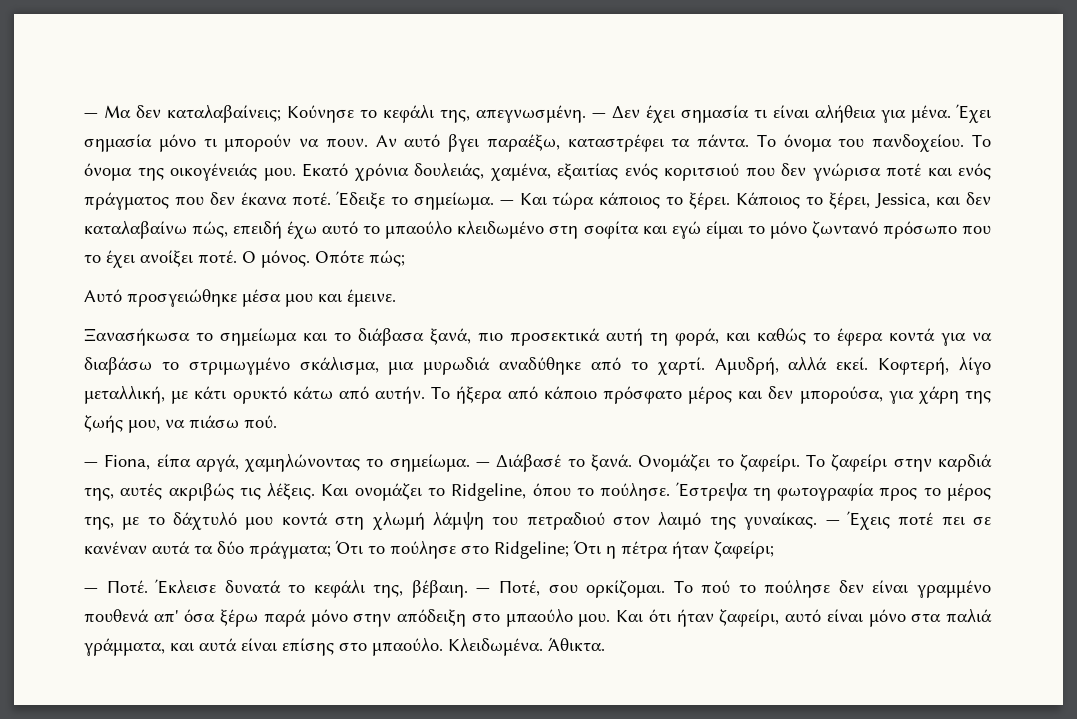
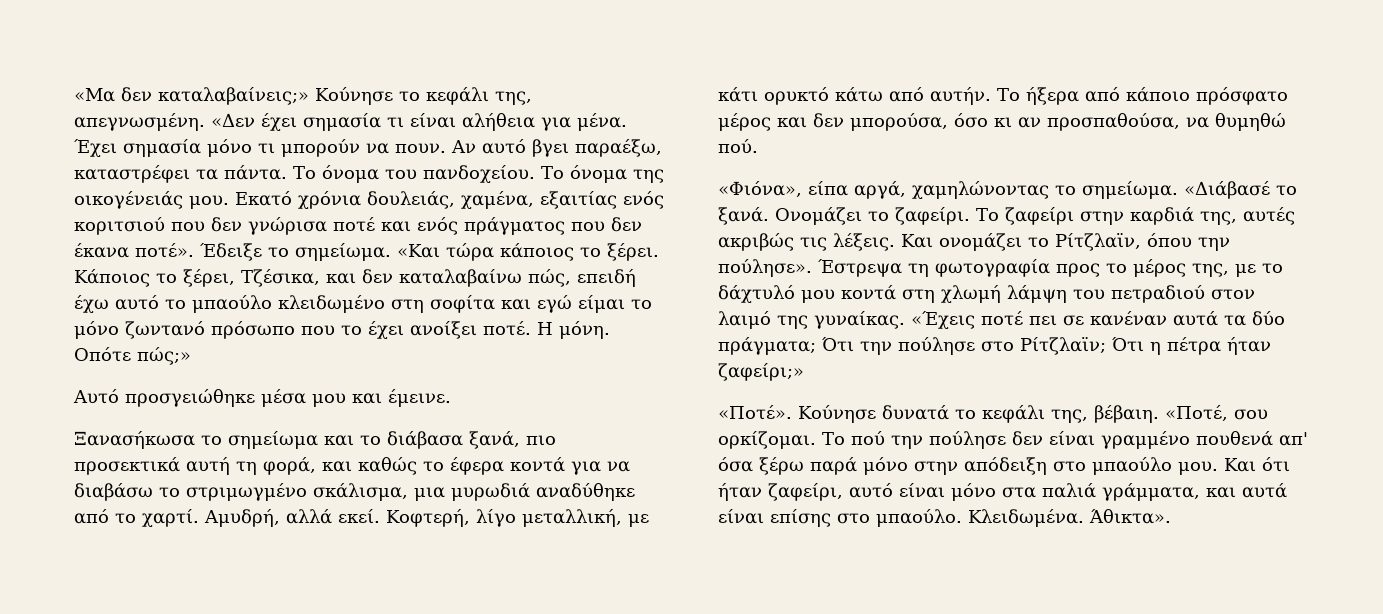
- — Μα δεν καταλαβαίνεις; Κούνησε το κεφάλι της, απεγνωσμένη.
+ «Μα δεν καταλαβαίνεις;» Κούνησε το κεφάλι της, απεγνωσμένη.
- — Δεν έχει σημασία τι είναι αλήθεια για μένα.
+ «Δεν έχει σημασία τι είναι αλήθεια για μένα.
- Εκατό χρόνια δουλειάς, χαμένα, εξαιτίας ενός κοριτσιού που δεν γνώρισα ποτέ και ενός πράγματος που δεν έκανα ποτέ.
+ Εκατό χρόνια δουλειάς, χαμένα, εξαιτίας ενός κοριτσιού που δεν γνώρισα ποτέ και ενός πράγματος που δεν έκανα ποτέ».
- — Και τώρα κάποιος το ξέρει.
+ «Και τώρα κάποιος το ξέρει.
- Κάποιος το ξέρει, Jessica, και δεν καταλαβαίνω πώς, επειδή έχω αυτό το μπαούλο κλειδωμένο στη σοφίτα και εγώ είμαι το μόνο ζωντανό πρόσωπο που το έχει ανοίξει ποτέ.
+ Κάποιος το ξέρει, Τζέσικα, και δεν καταλαβαίνω πώς, επειδή έχω αυτό το μπαούλο κλειδωμένο στη σοφίτα και εγώ είμαι το μόνο ζωντανό πρόσωπο που το έχει ανοίξει ποτέ.
- Ο μόνος. Οπότε πώς;
+ Η μόνη. Οπότε πώς;»
- Το ήξερα από κάποιο πρόσφατο μέρος και δεν μπορούσα, για χάρη της ζωής μου, να πιάσω πού.
+ Το ήξερα από κάποιο πρόσφατο μέρος και δεν μπορούσα, όσο κι αν προσπαθούσα, να θυμηθώ πού.
- — Fiona, είπα αργά, χαμηλώνοντας το σημείωμα.
+ «Φιόνα», είπα αργά, χαμηλώνοντας το σημείωμα.
- — Διάβασέ το ξανά.
+ «Διάβασέ το ξανά.
- Και ονομάζει το Ridgeline, όπου το πούλησε.
+ Και ονομάζει το Ρίτζλαϊν, όπου την πούλησε».
- — Έχεις ποτέ πει σε κανέναν αυτά τα δύο πράγματα; Ότι το πούλησε στο Ridgeline; Ότι η πέτρα ήταν ζαφείρι;
- — Ποτέ. Έκλεισε δυνατά το κεφάλι της, βέβαιη.
+ «Έχεις ποτέ πει σε κανέναν αυτά τα δύο πράγματα; Ότι την πούλησε στο Ρίτζλαϊν; Ότι η πέτρα ήταν ζαφείρι;»
+ «Ποτέ». Κούνησε δυνατά το κεφάλι της, βέβαιη.
- — Ποτέ, σου ορκίζομαι.
+ «Ποτέ, σου ορκίζομαι.
- Το πού το πούλησε δεν είναι γραμμένο πουθενά απ' όσα ξέρω παρά μόνο στην απόδειξη στο μπαούλο μου.
+ Το πού την πούλησε δεν είναι γραμμένο πουθενά απ' όσα ξέρω παρά μόνο στην απόδειξη στο μπαούλο μου.
- Άθικτα.
+ Άθικτα».

